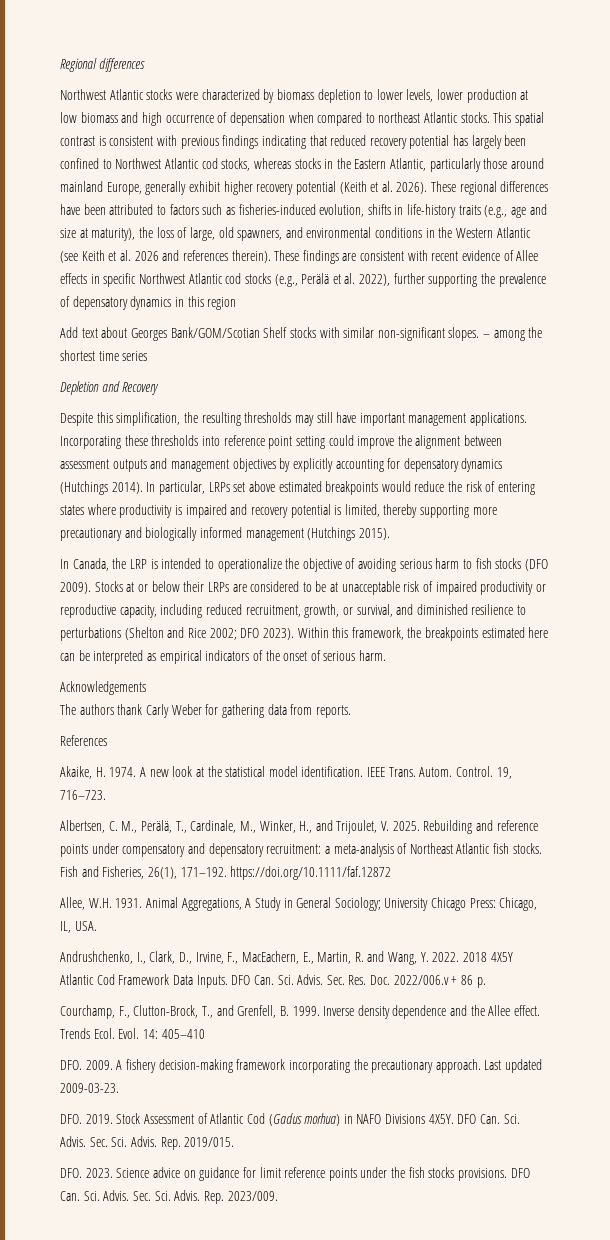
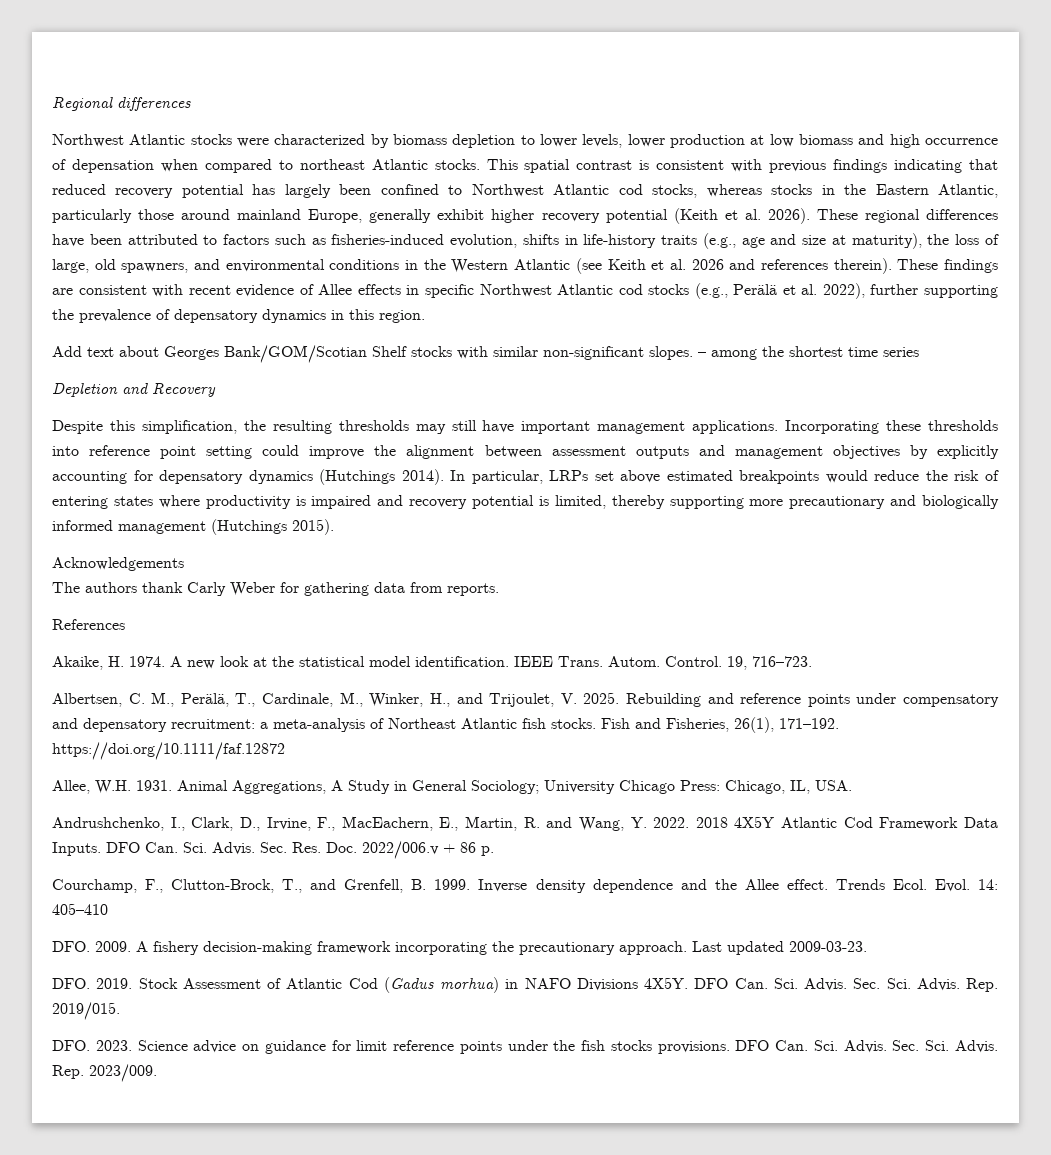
- These findings are consistent with recent evidence of Allee effects in specific Northwest Atlantic cod stocks (e.g., Perälä et al. 2022), further supporting the prevalence of depensatory dynamics in this region
+ These findings are consistent with recent evidence of Allee effects in specific Northwest Atlantic cod stocks (e.g., Perälä et al. 2022), further supporting the prevalence of depensatory dynamics in this region.
- In Canada, the LRP is intended to operationalize the objective of avoiding serious harm to fish stocks (DFO 2009). Stocks at or below their LRPs are considered to be at unacceptable risk of impaired productivity or reproductive capacity, including reduced recruitment, growth, or survival, and diminished resilience to perturbations (Shelton and Rice 2002; DFO 2023). Within this framework, the breakpoints estimated here can be interpreted as empirical indicators of the onset of serious harm.

